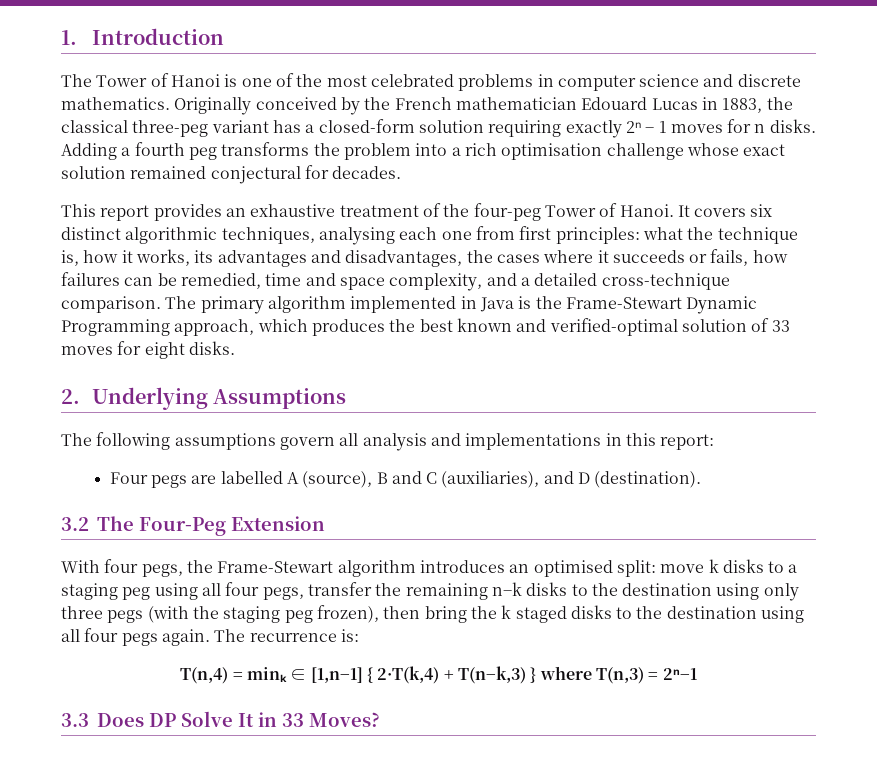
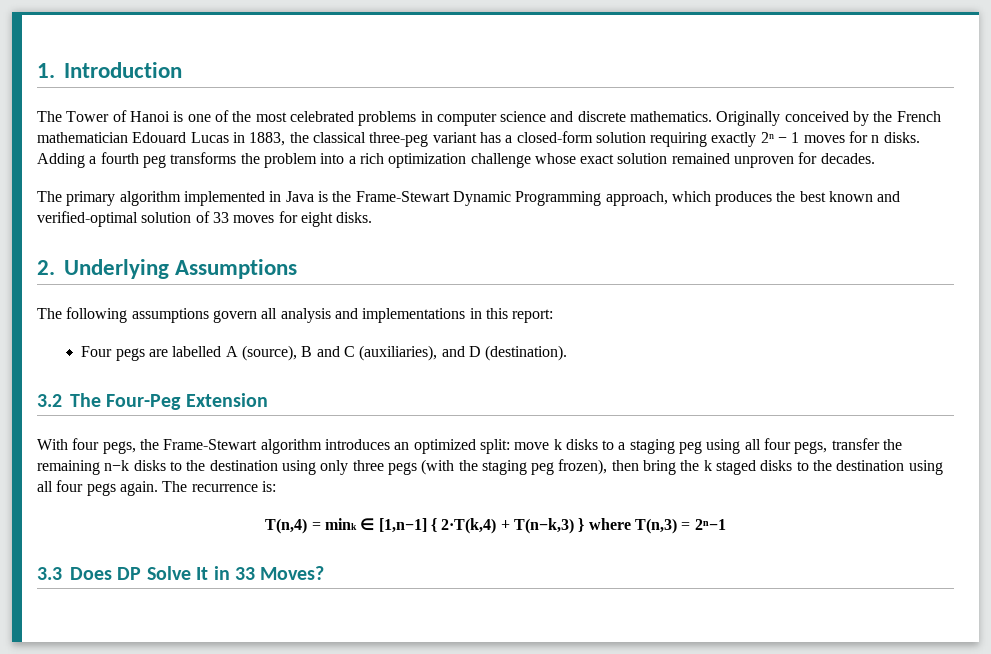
- Adding a fourth peg transforms the problem into a rich optimisation challenge whose exact solution remained conjectural for decades.
+ Adding a fourth peg transforms the problem into a rich optimization challenge whose exact solution remained unproven for decades.
- This report provides an exhaustive treatment of the four-peg Tower of Hanoi. It covers six distinct algorithmic techniques, analysing each one from first principles: what the technique is, how it works, its advantages and disadvantages, the cases where it succeeds or fails, how failures can be remedied, time and space complexity, and a detailed cross-technique comparison.
- With four pegs, the Frame-Stewart algorithm introduces an optimised split: move k disks to a staging peg using all four pegs, transfer the remaining n−k disks to the destination using only three pegs (with the staging peg frozen), then bring the k staged disks to the destination using all four pegs again.
+ With four pegs, the Frame-Stewart algorithm introduces an optimized split: move k disks to a staging peg using all four pegs, transfer the remaining n−k disks to the destination using only three pegs (with the staging peg frozen), then bring the k staged disks to the destination using all four pegs again.

